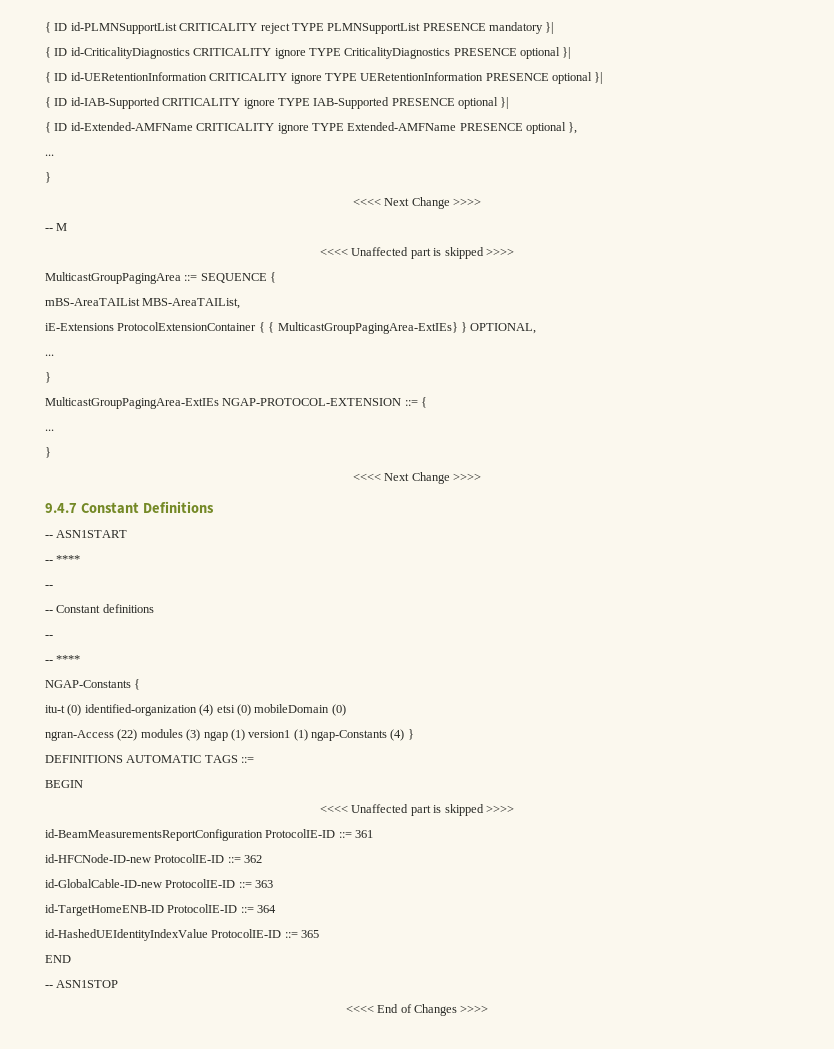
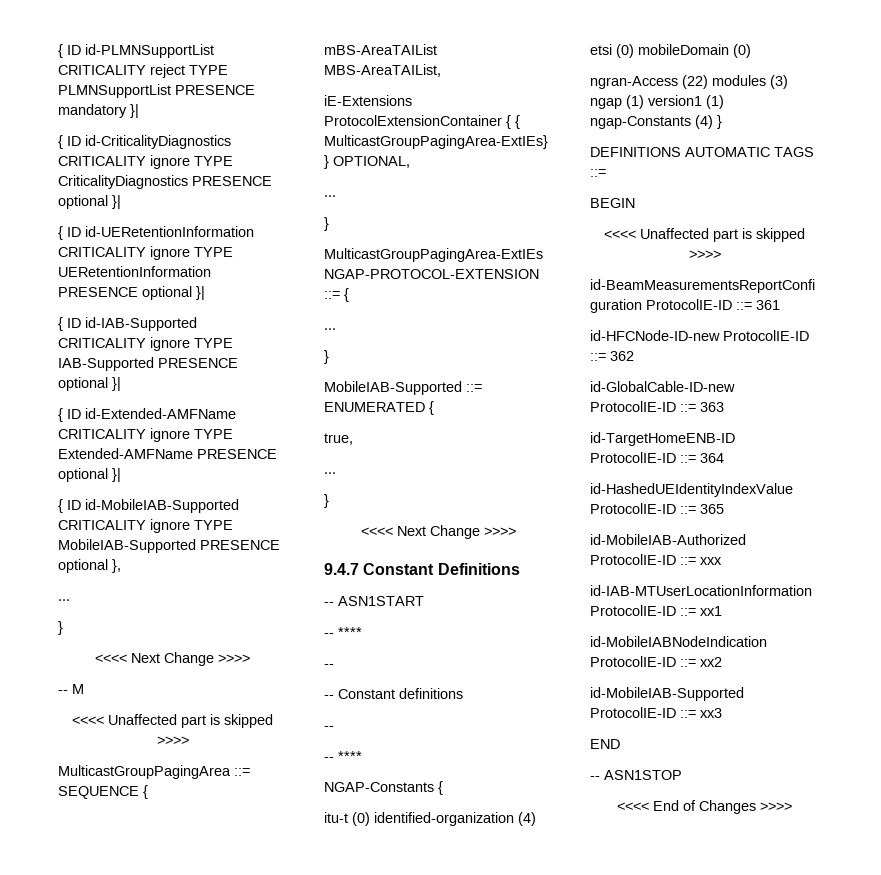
- { ID id-Extended-AMFName CRITICALITY ignore TYPE Extended-AMFName PRESENCE optional },
+ { ID id-Extended-AMFName CRITICALITY ignore TYPE Extended-AMFName PRESENCE optional }|
+ { ID id-MobileIAB-Supported CRITICALITY ignore TYPE MobileIAB-Supported PRESENCE optional },
+ MobileIAB-Supported ::= ENUMERATED {
+ true,
+ ...
+ }
+ id-MobileIAB-Authorized ProtocolIE-ID ::= xxx
+ id-IAB-MTUserLocationInformation ProtocolIE-ID ::= xx1
+ id-MobileIABNodeIndication ProtocolIE-ID ::= xx2
+ id-MobileIAB-Supported ProtocolIE-ID ::= xx3

